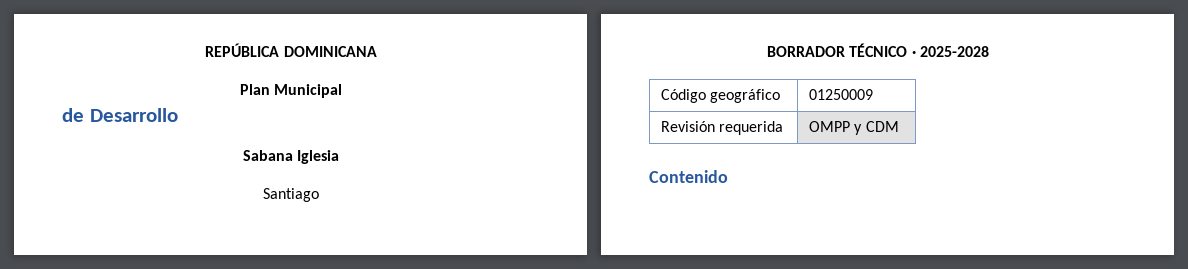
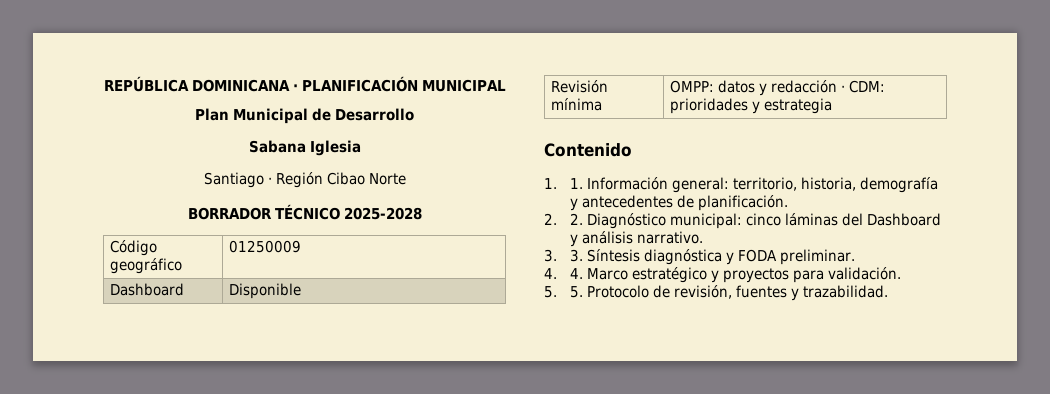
- REPÚBLICA DOMINICANA
+ REPÚBLICA DOMINICANA · PLANIFICACIÓN MUNICIPAL
- Plan Municipal
- de Desarrollo
+ Plan Municipal de Desarrollo
- Santiago
+ Santiago · Región Cibao Norte
- BORRADOR TÉCNICO · 2025-2028
+ BORRADOR TÉCNICO 2025-2028
+ Dashboard | Disponible
- Revisión requerida | OMPP y CDM
+ Revisión mínima | OMPP: datos y redacción · CDM: prioridades y estrategia
  Contenido
+ 1. 1. Información general: territorio, historia, demografía y antecedentes de planificación.
+ 2. 2. Diagnóstico municipal: cinco láminas del Dashboard y análisis narrativo.
+ 3. 3. Síntesis diagnóstica y FODA preliminar.
+ 4. 4. Marco estratégico y proyectos para validación.
+ 5. 5. Protocolo de revisión, fuentes y trazabilidad.

